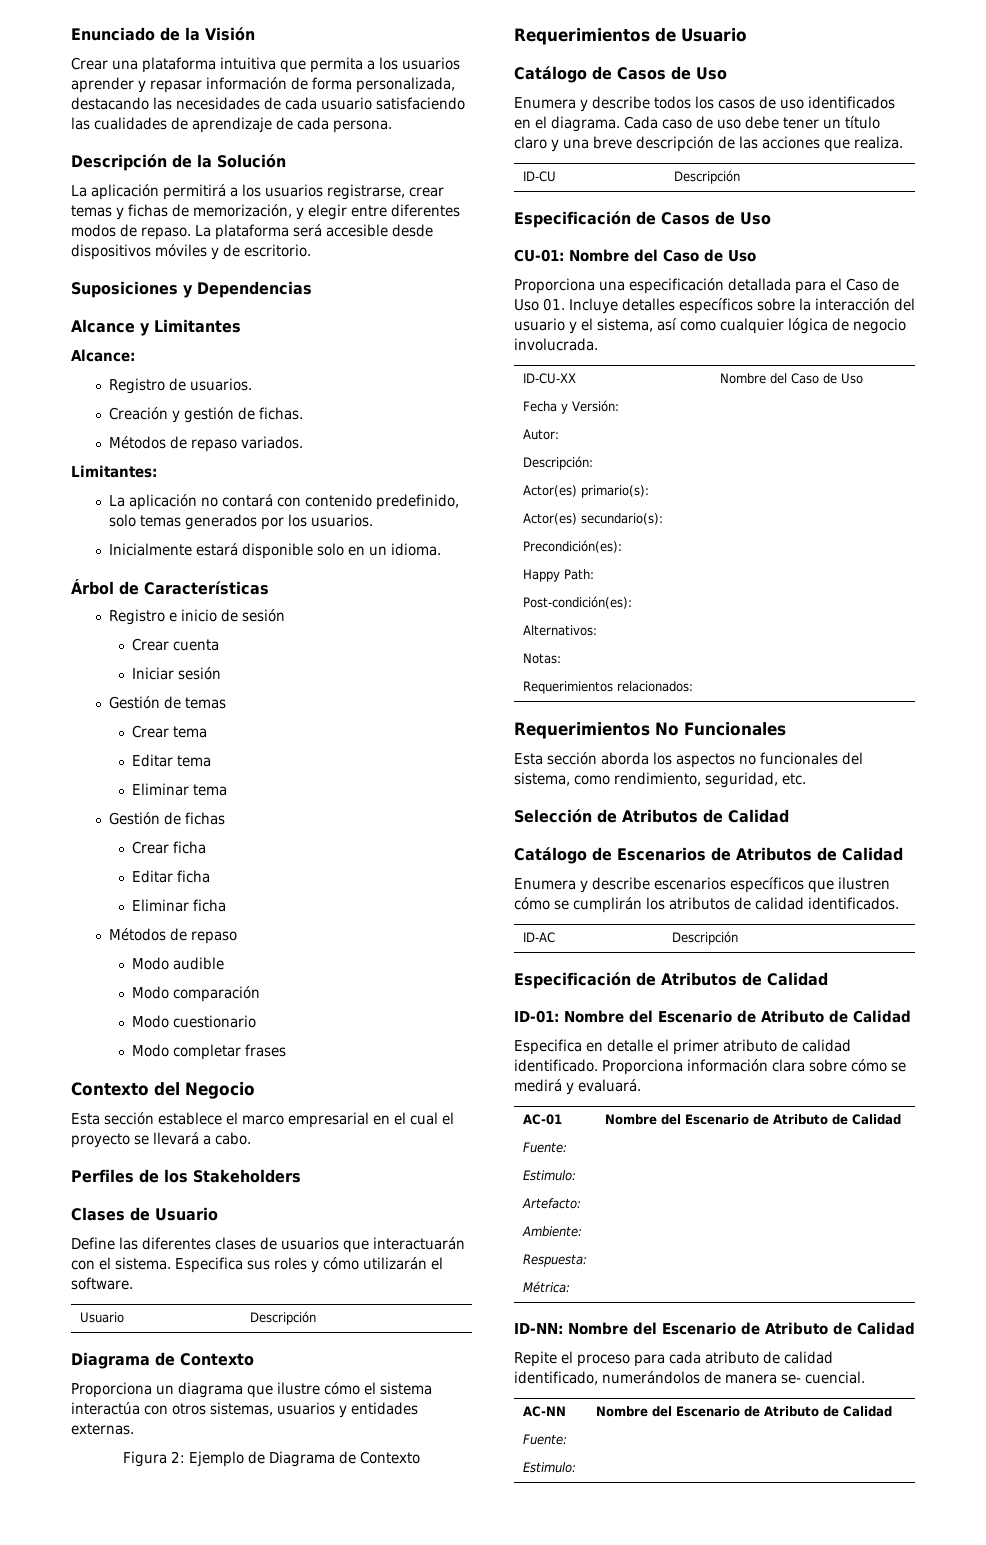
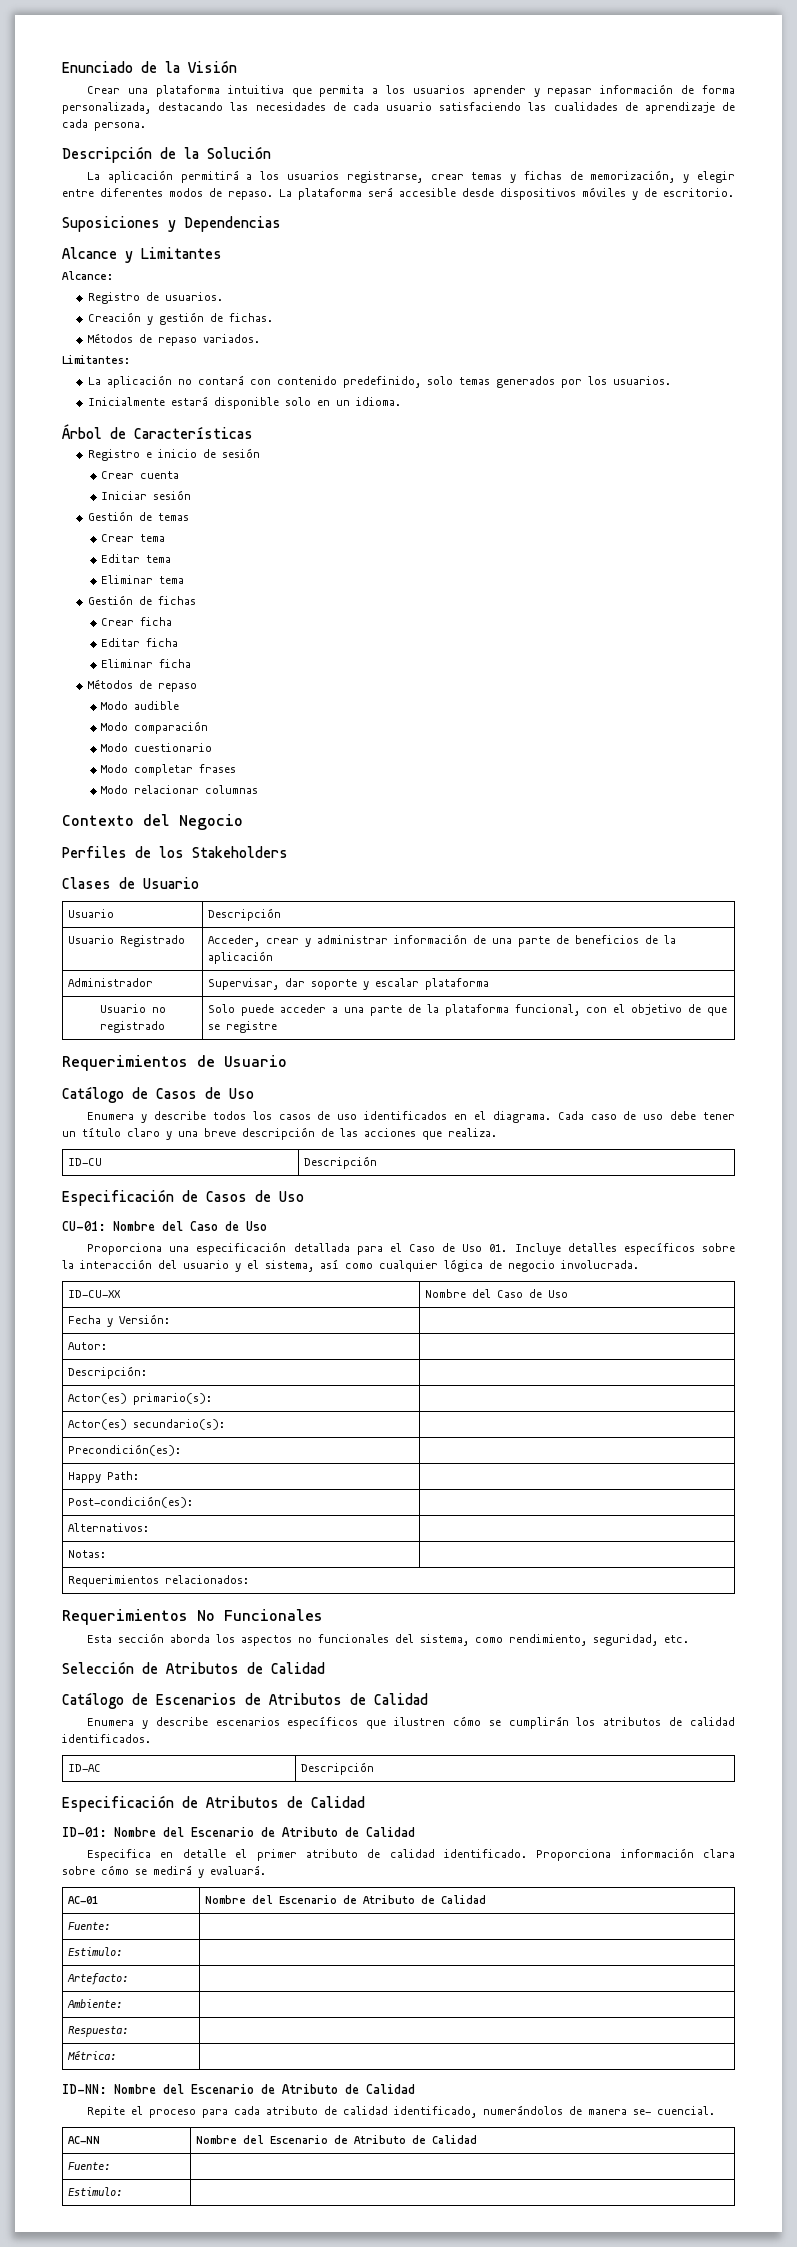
+ Modo relacionar columnas
- Esta sección establece el marco empresarial en el cual el proyecto se llevará a cabo.
- Define las diferentes clases de usuarios que interactuarán con el sistema. Especifica sus roles y cómo utilizarán el software.
  Usuario | Descripción
- Diagrama de Contexto
- Proporciona un diagrama que ilustre cómo el sistema interactúa con otros sistemas, usuarios y entidades externas.
- Figura 2: Ejemplo de Diagrama de Contexto
+ Usuario Registrado | Acceder, crear y administrar información de una parte de beneficios de la aplicación
+ Administrador | Supervisar, dar soporte y escalar plataforma
+ Usuario no registrado | Solo puede acceder a una parte de la plataforma funcional, con el objetivo de que se registre

